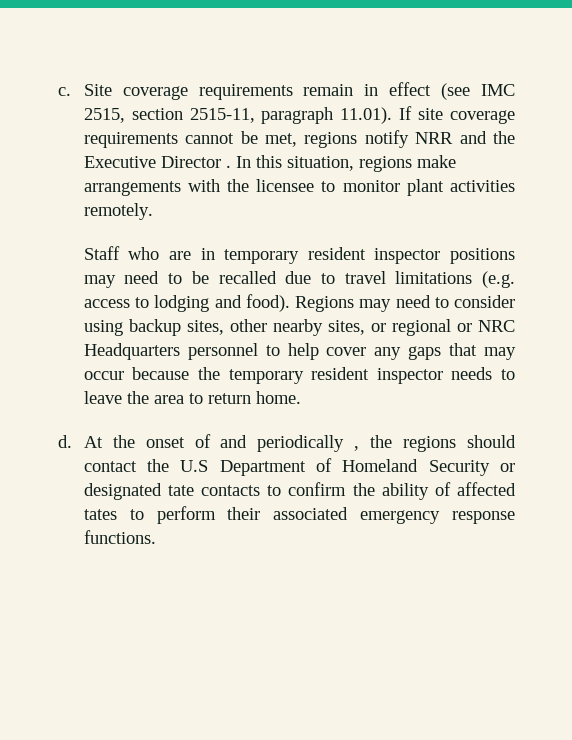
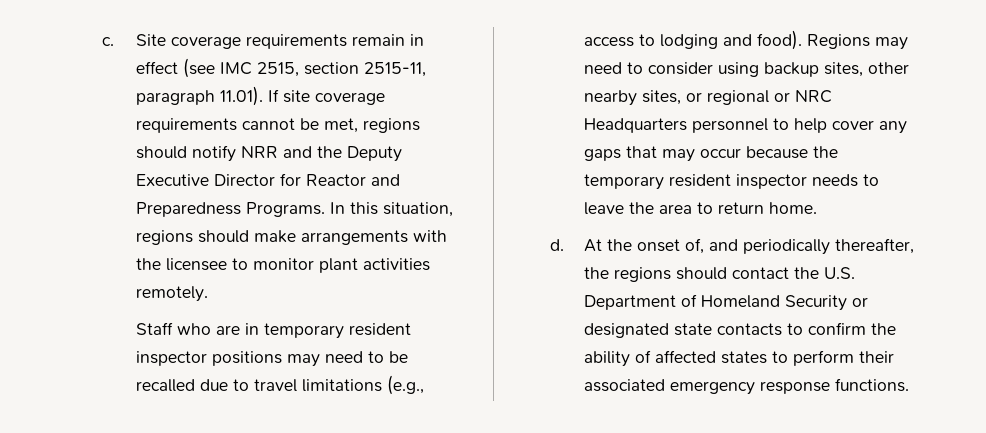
- Site coverage requirements remain in effect (see IMC 2515, section 2515-11, paragraph 11.01). If site coverage requirements cannot be met, regions notify NRR and the Executive Director .
+ Site coverage requirements remain in effect (see IMC 2515, section 2515-11, paragraph 11.01). If site coverage requirements cannot be met, regions should notify NRR and the Deputy Executive Director for Reactor and Preparedness Programs.
- In this situation, regions make arrangements with the licensee to monitor plant activities remotely.
+ In this situation, regions should make arrangements with the licensee to monitor plant activities remotely.
- Staff who are in temporary resident inspector positions may need to be recalled due to travel limitations (e.g. access to lodging and food).
+ Staff who are in temporary resident inspector positions may need to be recalled due to travel limitations (e.g., access to lodging and food).
- At the onset of and periodically , the regions should contact the U.S Department of Homeland Security or designated tate contacts to confirm the ability of affected tates to perform their associated emergency response functions.
+ At the onset of, and periodically thereafter, the regions should contact the U.S. Department of Homeland Security or designated state contacts to confirm the ability of affected states to perform their associated emergency response functions.

